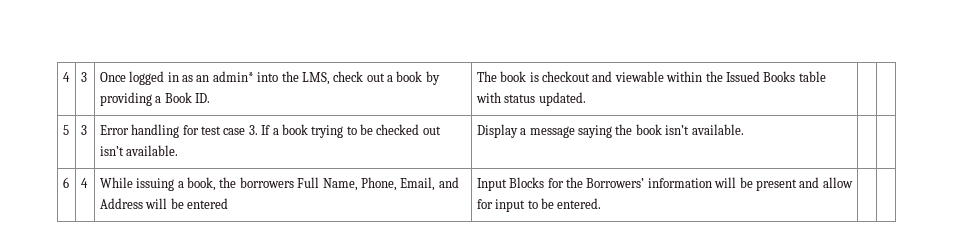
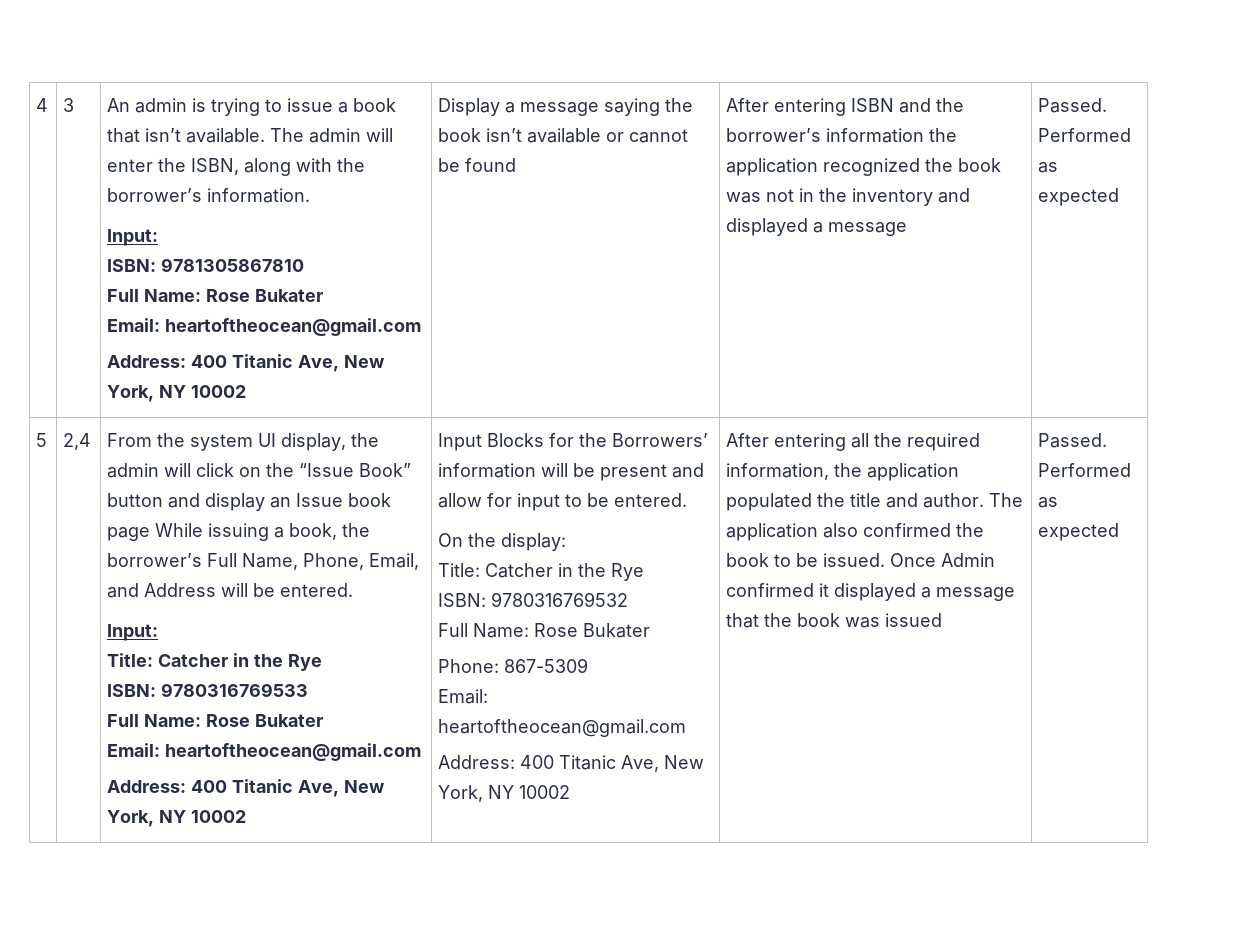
- Once logged in as an admin* into the LMS, check out a book by providing a Book ID. | The book is checkout and viewable within the Issued Books table with status updated. | |
- 5 | 3 | Error handling for test case 3. If a book trying to be checked out isn’t available. | Display a message saying the book isn’t available. | |
- 6 | 4 | While issuing a book, the borrowers Full Name, Phone, Email, and Address will be entered | Input Blocks for the Borrowers’ information will be present and allow for input to be entered. | |
+ An admin is trying to issue a book that isn’t available. The admin will enter the ISBN, along with the borrower’s information.
+ Input:
+ ISBN: 9781305867810
+ Full Name: Rose Bukater
+ Email: heartoftheocean@gmail.com
+ Address: 400 Titanic Ave, New York, NY 10002 | Display a message saying the book isn’t available or cannot be found | After entering ISBN and the borrower’s information the application recognized the book was not in the inventory and displayed a message | Passed. Performed as expected
+ 5 | 2,4 | From the system UI display, the admin will click on the “Issue Book” button and display an Issue book page While issuing a book, the borrower’s Full Name, Phone, Email, and Address will be entered.
+ Input:
+ Title: Catcher in the Rye
+ ISBN: 9780316769533
+ Full Name: Rose Bukater
+ Email: heartoftheocean@gmail.com
+ Address: 400 Titanic Ave, New York, NY 10002 | Input Blocks for the Borrowers’ information will be present and allow for input to be entered.
+ On the display:
+ Title: Catcher in the Rye
+ ISBN: 9780316769532
+ Full Name: Rose Bukater
+ Phone: 867-5309
+ Email: heartoftheocean@gmail.com
+ Address: 400 Titanic Ave, New York, NY 10002 | After entering all the required information, the application populated the title and author. The application also confirmed the book to be issued. Once Admin confirmed it displayed a message that the book was issued | Passed. Performed as expected

